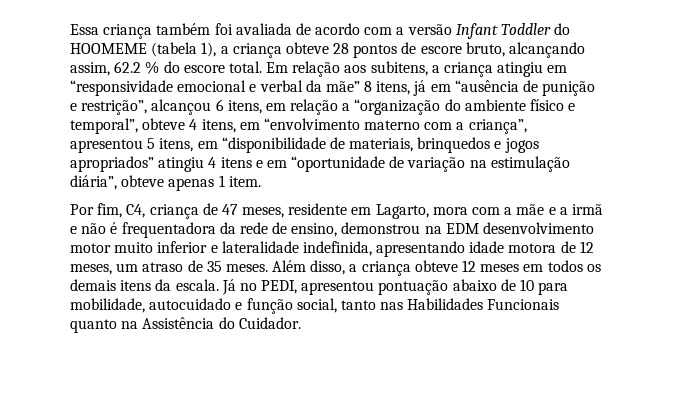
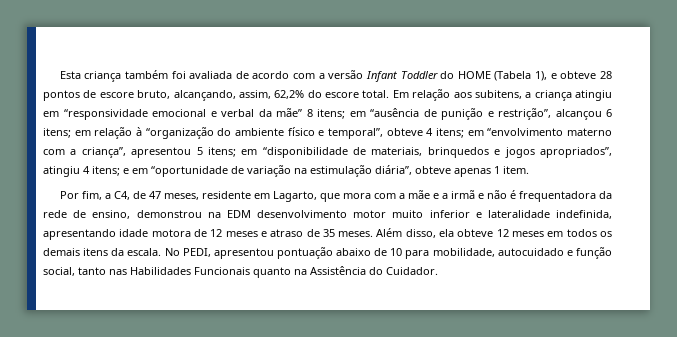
- Essa criança também foi avaliada de acordo com a versão Infant Toddler do HOOMEME (tabela 1), a criança obteve 28 pontos de escore bruto, alcançando assim, 62.2 % do escore total.
+ Esta criança também foi avaliada de acordo com a versão Infant Toddler do HOME (Tabela 1), e obteve 28 pontos de escore bruto, alcançando, assim, 62,2% do escore total.
- Em relação aos subitens, a criança atingiu em “responsividade emocional e verbal da mãe” 8 itens, já em “ausência de punição e restrição”, alcançou 6 itens, em relação a “organização do ambiente físico e temporal”, obteve 4 itens, em “envolvimento materno com a criança”, apresentou 5 itens, em “disponibilidade de materiais, brinquedos e jogos apropriados” atingiu 4 itens e em “oportunidade de variação na estimulação diária”, obteve apenas 1 item.
+ Em relação aos subitens, a criança atingiu em “responsividade emocional e verbal da mãe” 8 itens; em “ausência de punição e restrição”, alcançou 6 itens; em relação à “organização do ambiente físico e temporal”, obteve 4 itens; em “envolvimento materno com a criança”, apresentou 5 itens; em “disponibilidade de materiais, brinquedos e jogos apropriados”, atingiu 4 itens; e em “oportunidade de variação na estimulação diária”, obteve apenas 1 item.
- Por fim, C4, criança de 47 meses, residente em Lagarto, mora com a mãe e a irmã e não é frequentadora da rede de ensino, demonstrou na EDM desenvolvimento motor muito inferior e lateralidade indefinida, apresentando idade motora de 12 meses, um atraso de 35 meses.
+ Por fim, a C4, de 47 meses, residente em Lagarto, que mora com a mãe e a irmã e não é frequentadora da rede de ensino, demonstrou na EDM desenvolvimento motor muito inferior e lateralidade indefinida, apresentando idade motora de 12 meses e atraso de 35 meses.
- Além disso, a criança obteve 12 meses em todos os demais itens da escala.
+ Além disso, ela obteve 12 meses em todos os demais itens da escala.
- Já no PEDI, apresentou pontuação abaixo de 10 para mobilidade, autocuidado e função social, tanto nas Habilidades Funcionais quanto na Assistência do Cuidador.
+ No PEDI, apresentou pontuação abaixo de 10 para mobilidade, autocuidado e função social, tanto nas Habilidades Funcionais quanto na Assistência do Cuidador.

